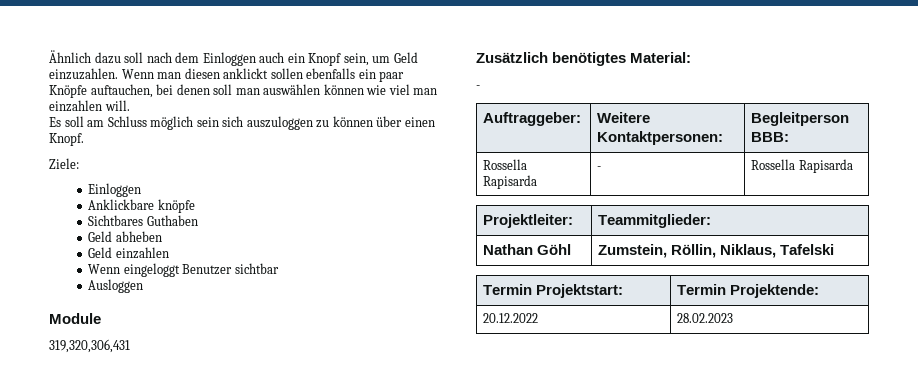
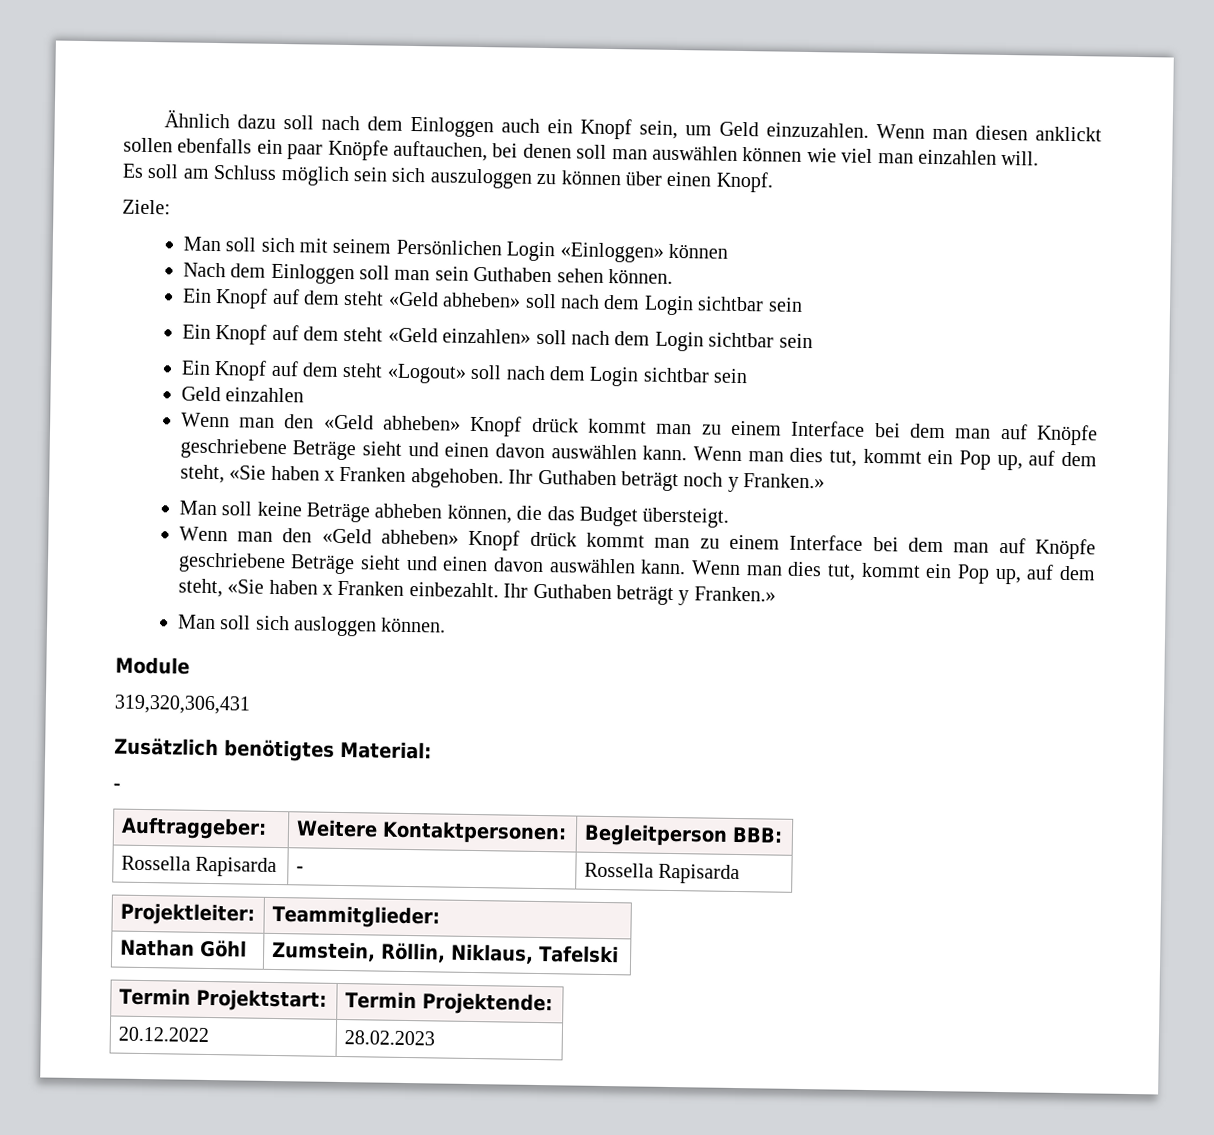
  Ziele:
- Einloggen
- Anklickbare knöpfe
- Sichtbares Guthaben
- Geld abheben
+ Man soll sich mit seinem Persönlichen Login «Einloggen» können
+ Nach dem Einloggen soll man sein Guthaben sehen können.
+ Ein Knopf auf dem steht «Geld abheben» soll nach dem Login sichtbar sein
+ Ein Knopf auf dem steht «Geld einzahlen» soll nach dem Login sichtbar sein
+ Ein Knopf auf dem steht «Logout» soll nach dem Login sichtbar sein
  Geld einzahlen
- Wenn eingeloggt Benutzer sichtbar
- Ausloggen
+ Wenn man den «Geld abheben» Knopf drück kommt man zu einem Interface bei dem man auf Knöpfe geschriebene Beträge sieht und einen davon auswählen kann. Wenn man dies tut, kommt ein Pop up, auf dem steht, «Sie haben x Franken abgehoben. Ihr Guthaben beträgt noch y Franken.»
+ Man soll keine Beträge abheben können, die das Budget übersteigt.
+ Wenn man den «Geld abheben» Knopf drück kommt man zu einem Interface bei dem man auf Knöpfe geschriebene Beträge sieht und einen davon auswählen kann. Wenn man dies tut, kommt ein Pop up, auf dem steht, «Sie haben x Franken einbezahlt. Ihr Guthaben beträgt y Franken.»
+ Man soll sich ausloggen können.

